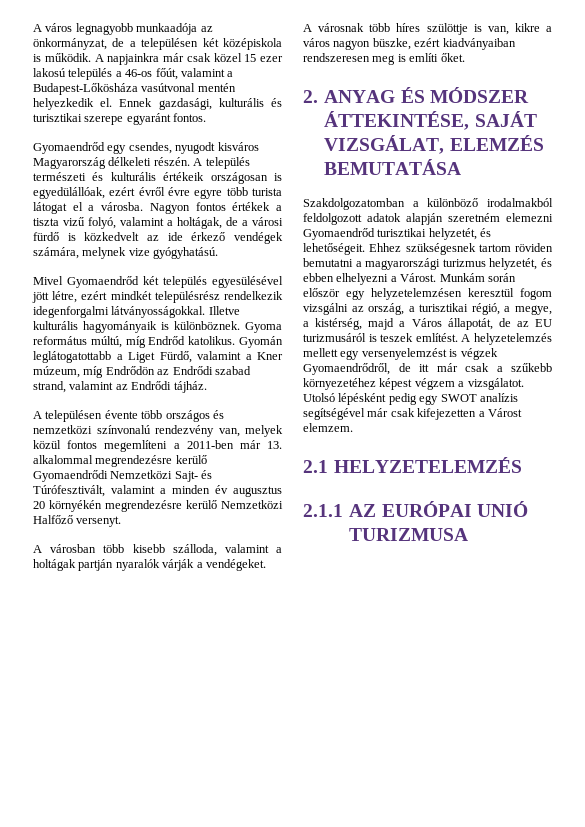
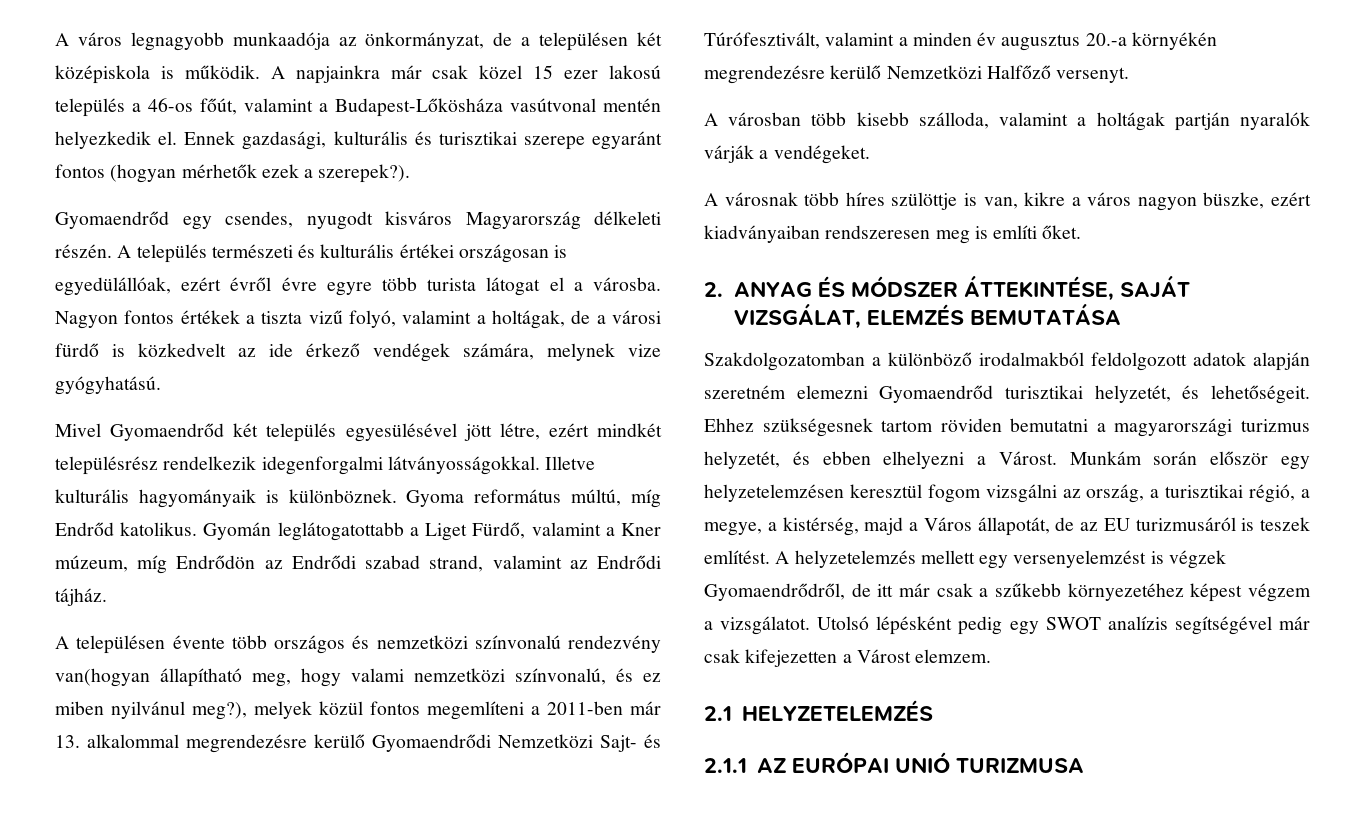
- Ennek gazdasági, kulturális és turisztikai szerepe egyaránt fontos.
+ Ennek gazdasági, kulturális és turisztikai szerepe egyaránt fontos (hogyan mérhetők ezek a szerepek?).
- A település természeti és kulturális értékeik országosan is egyedülállóak, ezért évről évre egyre több turista látogat el a városba.
+ A település természeti és kulturális értékei országosan is egyedülállóak, ezért évről évre egyre több turista látogat el a városba.
- A településen évente több országos és nemzetközi színvonalú rendezvény van, melyek közül fontos megemlíteni a 2011-ben már 13. alkalommal megrendezésre kerülő Gyomaendrődi Nemzetközi Sajt- és Túrófesztivált, valamint a minden év augusztus 20 környékén megrendezésre kerülő Nemzetközi Halfőző versenyt.
+ A településen évente több országos és nemzetközi színvonalú rendezvény van(hogyan állapítható meg, hogy valami nemzetközi színvonalú, és ez miben nyilvánul meg?), melyek közül fontos megemlíteni a 2011-ben már 13. alkalommal megrendezésre kerülő Gyomaendrődi Nemzetközi Sajt- és Túrófesztivált, valamint a minden év augusztus 20.-a környékén megrendezésre kerülő Nemzetközi Halfőző versenyt.

